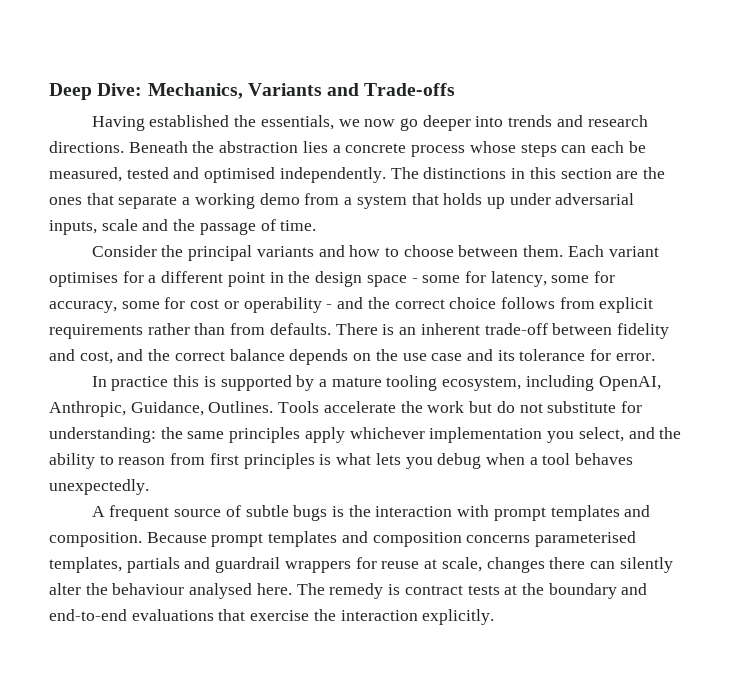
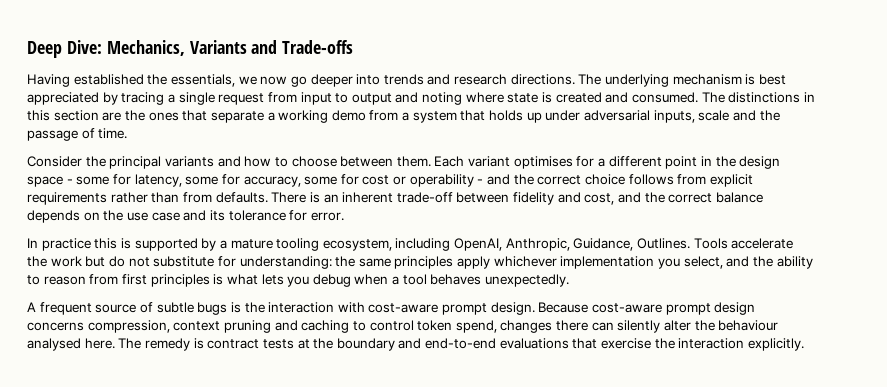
- Beneath the abstraction lies a concrete process whose steps can each be measured, tested and optimised independently.
+ The underlying mechanism is best appreciated by tracing a single request from input to output and noting where state is created and consumed.
- A frequent source of subtle bugs is the interaction with prompt templates and composition. Because prompt templates and composition concerns parameterised templates, partials and guardrail wrappers for reuse at scale, changes there can silently alter the behaviour analysed here.
+ A frequent source of subtle bugs is the interaction with cost-aware prompt design. Because cost-aware prompt design concerns compression, context pruning and caching to control token spend, changes there can silently alter the behaviour analysed here.

